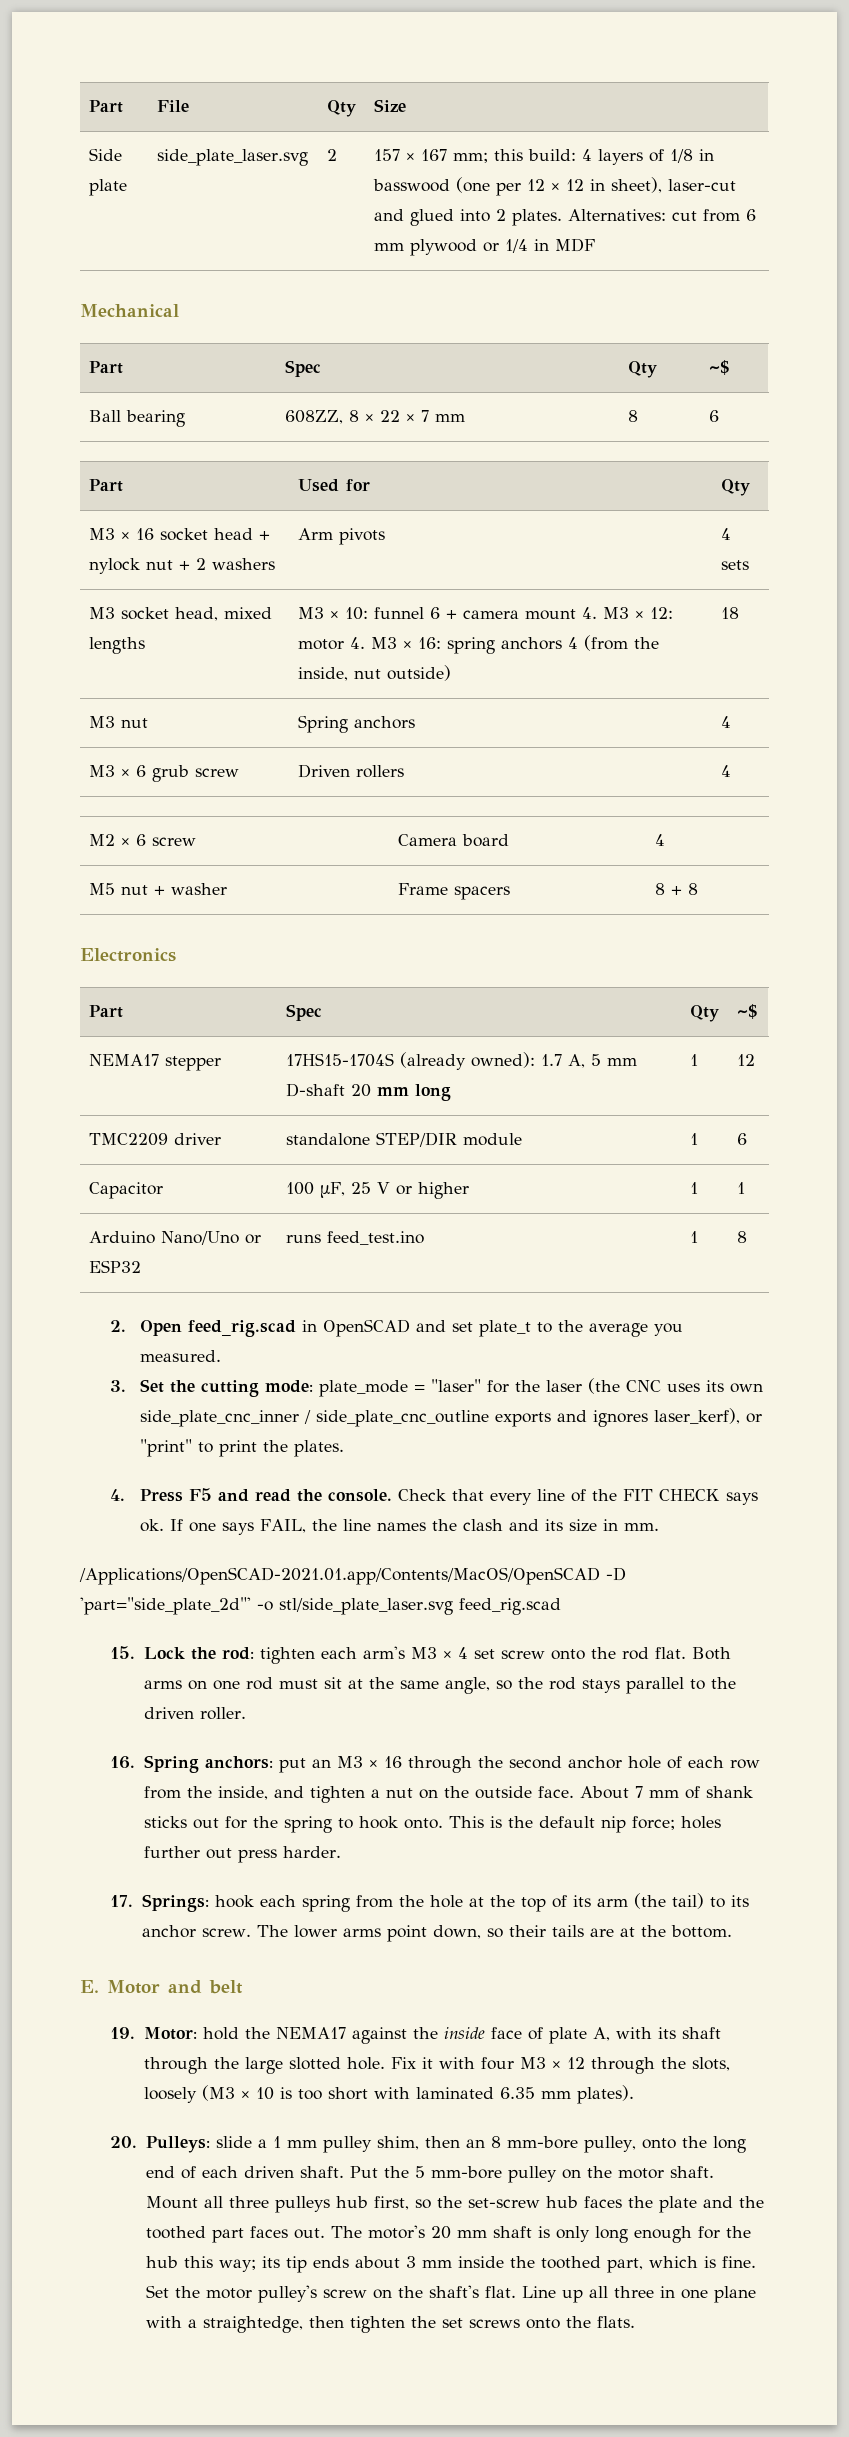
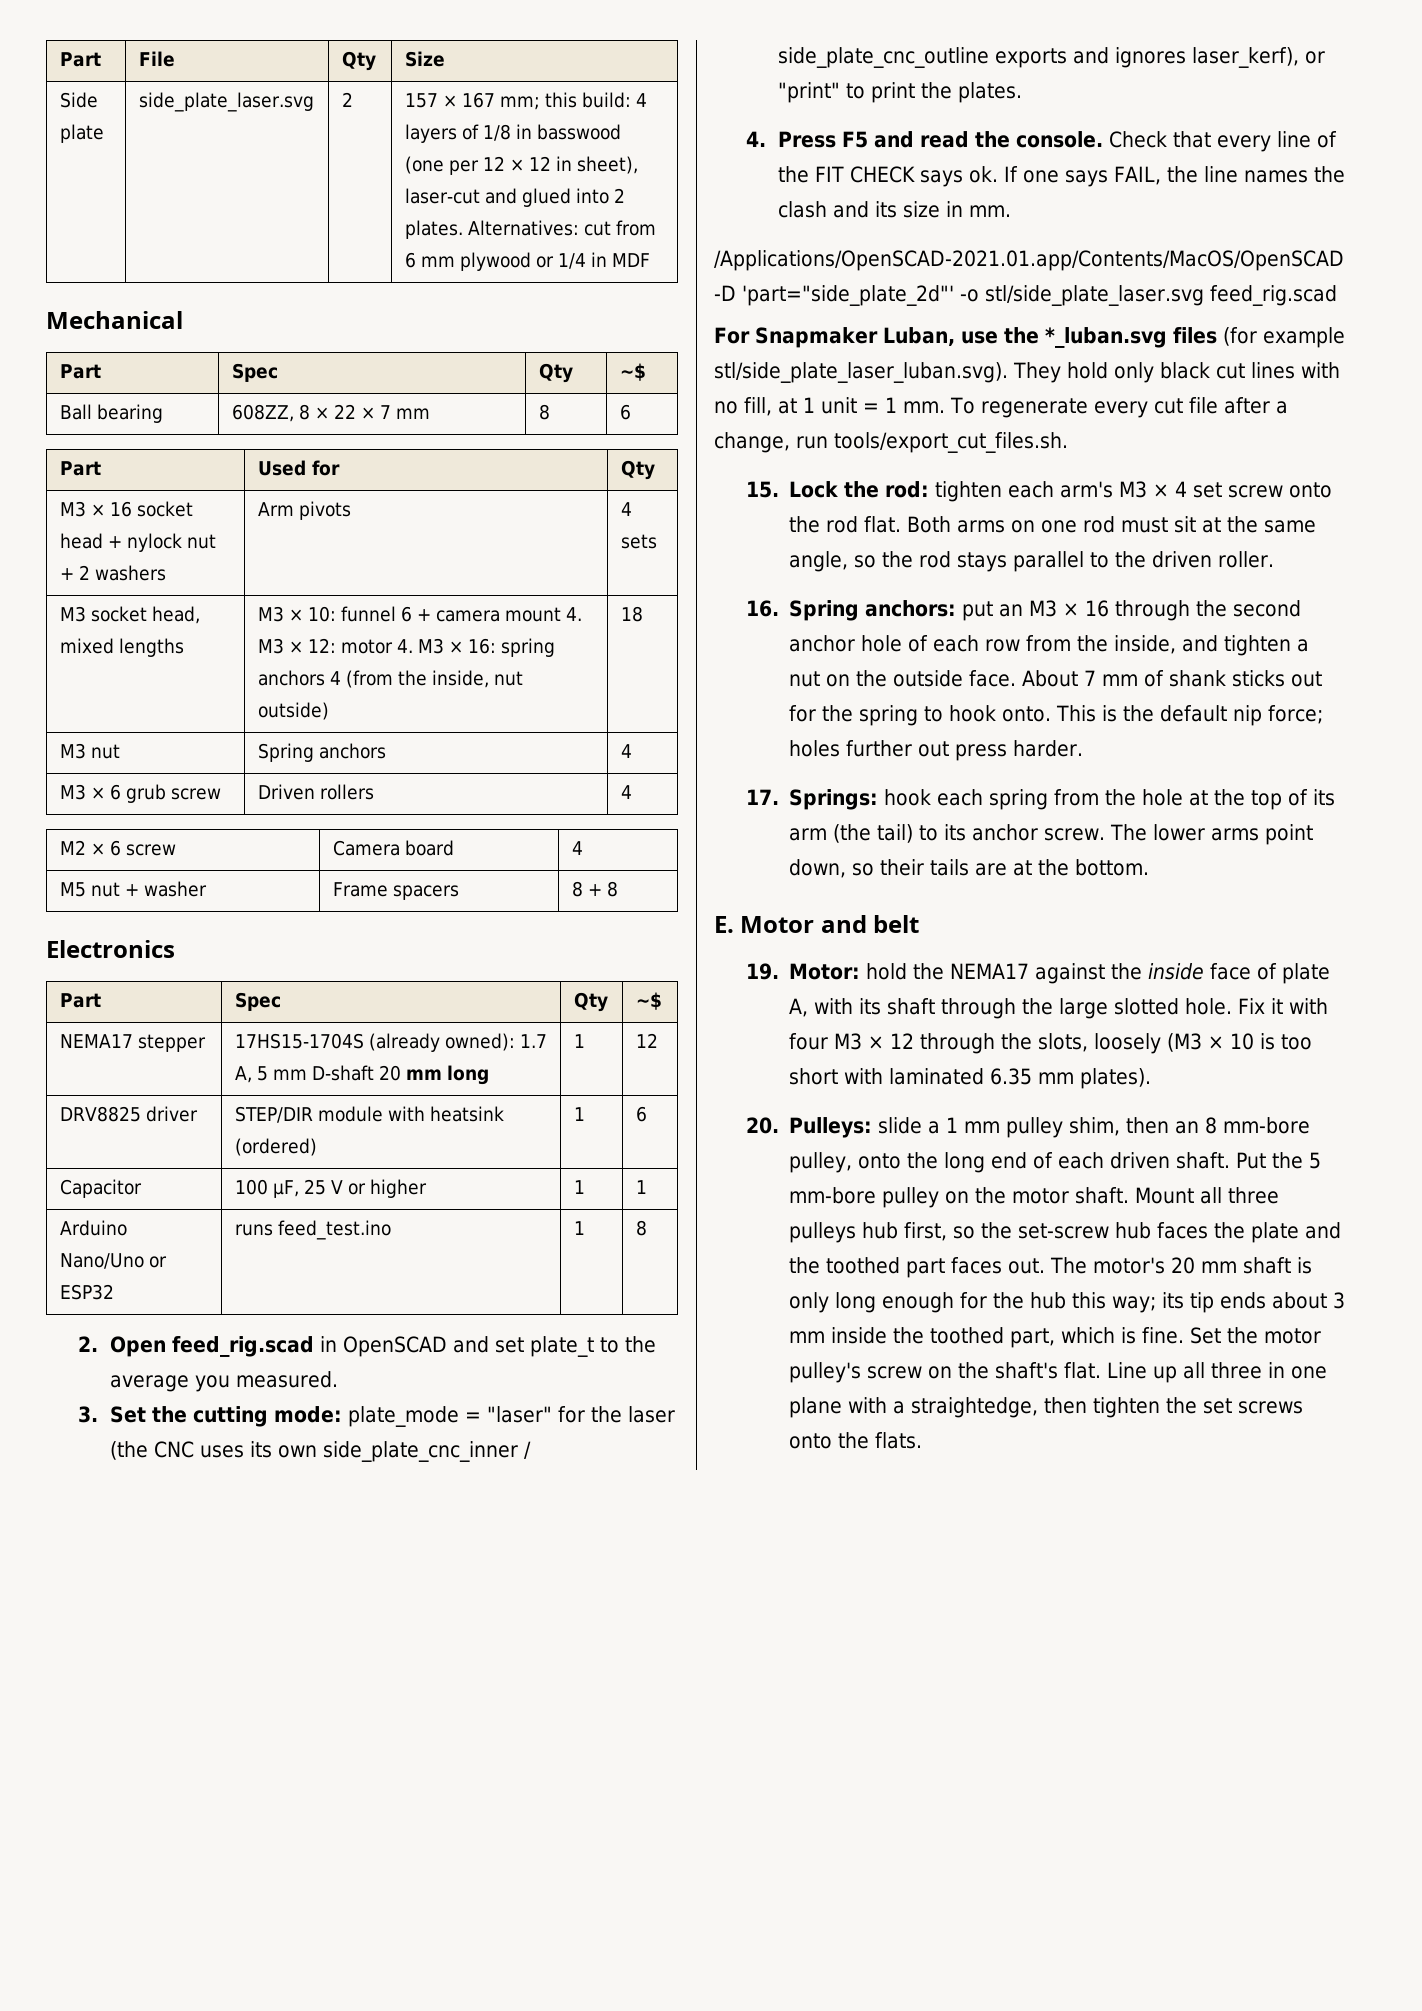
- TMC2209 driver | standalone STEP/DIR module | 1 | 6
+ DRV8825 driver | STEP/DIR module with heatsink (ordered) | 1 | 6
+ For Snapmaker Luban, use the *_luban.svg files (for example stl/side_plate_laser_luban.svg). They hold only black cut lines with no fill, at 1 unit = 1 mm. To regenerate every cut file after a change, run tools/export_cut_files.sh.

